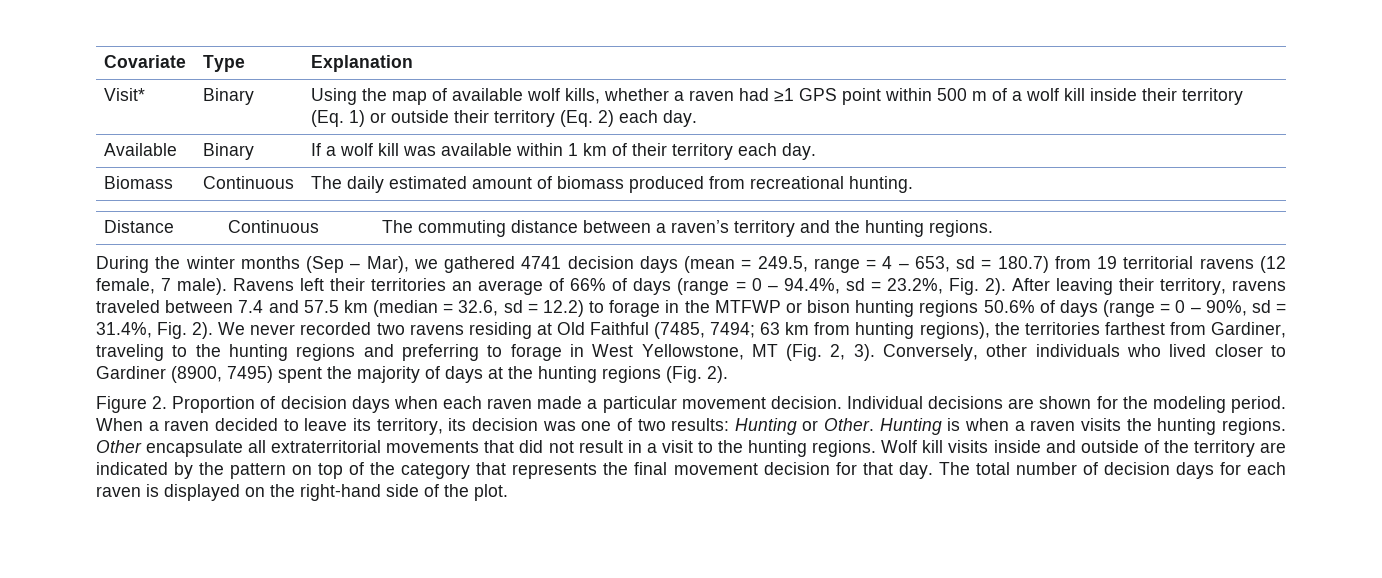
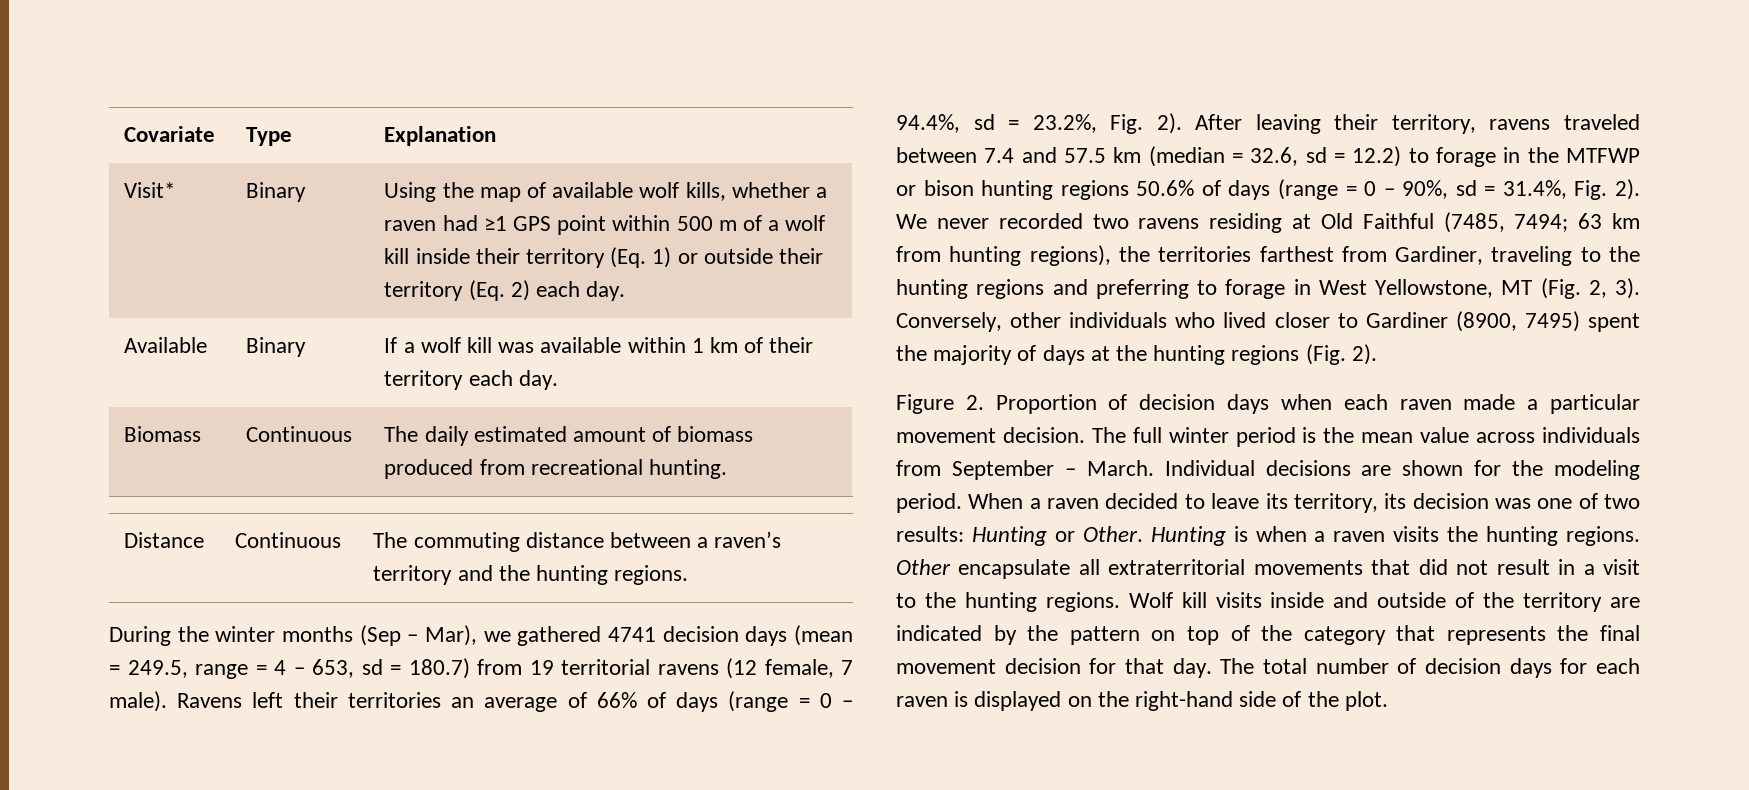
+ The full winter period is the mean value across individuals from September – March.

